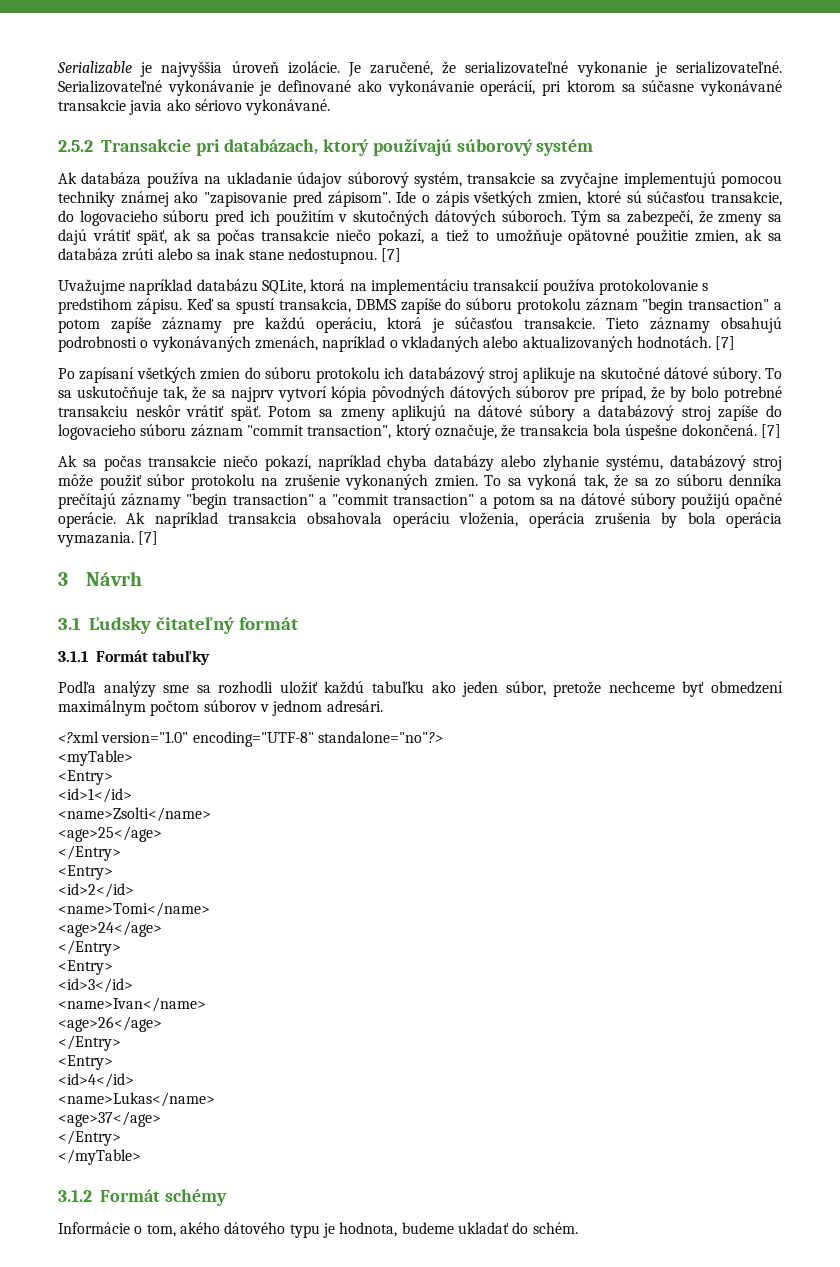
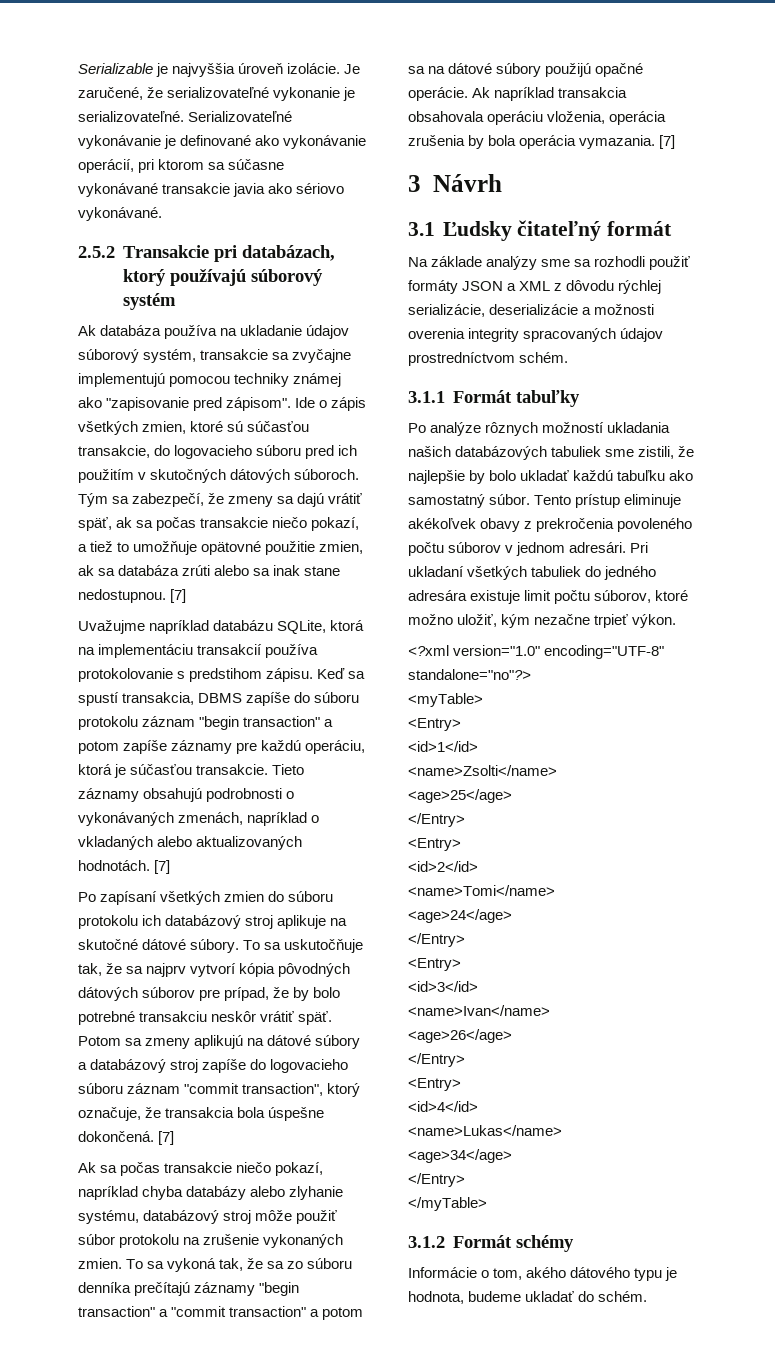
+ Na základe analýzy sme sa rozhodli použiť formáty JSON a XML z dôvodu rýchlej serializácie, deserializácie a možnosti overenia integrity spracovaných údajov prostredníctvom schém.
  3.1.1 Formát tabuľky
- Podľa analýzy sme sa rozhodli uložiť každú tabuľku ako jeden súbor, pretože nechceme byť obmedzení maximálnym počtom súborov v jednom adresári.
+ Po analýze rôznych možností ukladania našich databázových tabuliek sme zistili, že najlepšie by bolo ukladať každú tabuľku ako samostatný súbor. Tento prístup eliminuje akékoľvek obavy z prekročenia povoleného počtu súborov v jednom adresári. Pri ukladaní všetkých tabuliek do jedného adresára existuje limit počtu súborov, ktoré možno uložiť, kým nezačne trpieť výkon.
- <age>37</age>
+ <age>34</age>

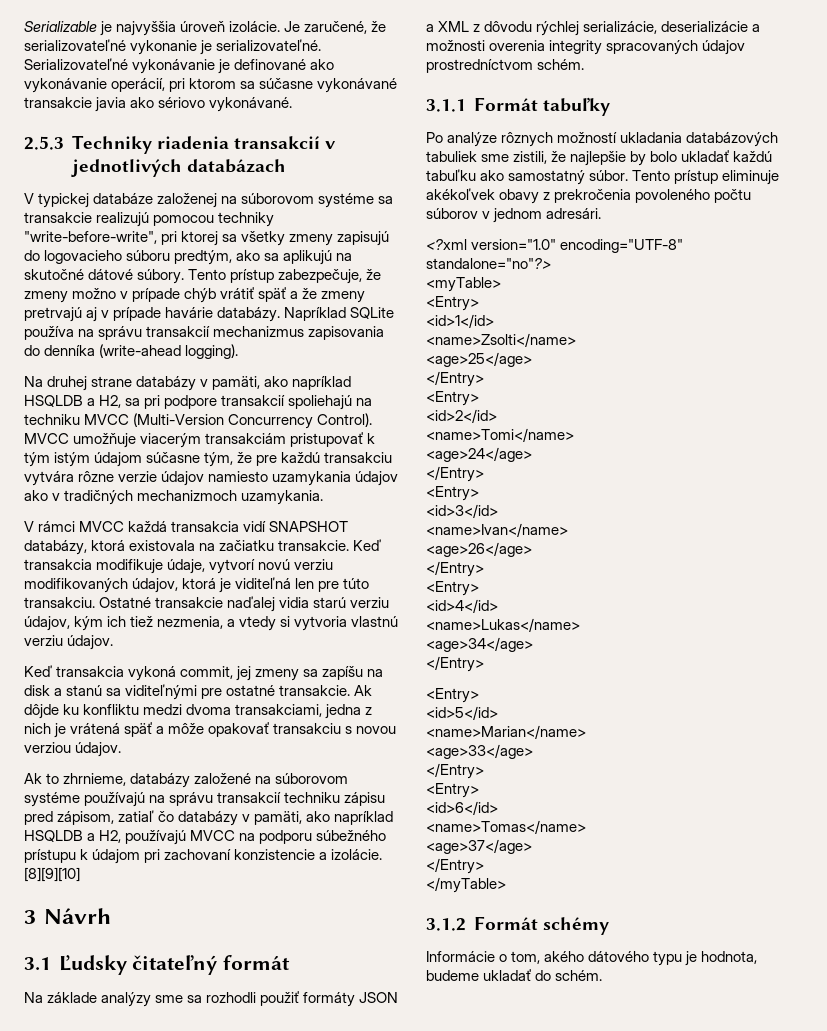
- 2.5.2 Transakcie pri databázach, ktorý používajú súborový systém
- Ak databáza používa na ukladanie údajov súborový systém, transakcie sa zvyčajne implementujú pomocou techniky známej ako "zapisovanie pred zápisom". Ide o zápis všetkých zmien, ktoré sú súčasťou transakcie, do logovacieho súboru pred ich použitím v skutočných dátových súboroch. Tým sa zabezpečí, že zmeny sa dajú vrátiť späť, ak sa počas transakcie niečo pokazí, a tiež to umožňuje opätovné použitie zmien, ak sa databáza zrúti alebo sa inak stane nedostupnou. [7]
- Uvažujme napríklad databázu SQLite, ktorá na implementáciu transakcií používa protokolovanie s predstihom zápisu. Keď sa spustí transakcia, DBMS zapíše do súboru protokolu záznam "begin transaction" a potom zapíše záznamy pre každú operáciu, ktorá je súčasťou transakcie. Tieto záznamy obsahujú podrobnosti o vykonávaných zmenách, napríklad o vkladaných alebo aktualizovaných hodnotách. [7]
- Po zapísaní všetkých zmien do súboru protokolu ich databázový stroj aplikuje na skutočné dátové súbory. To sa uskutočňuje tak, že sa najprv vytvorí kópia pôvodných dátových súborov pre prípad, že by bolo potrebné transakciu neskôr vrátiť späť. Potom sa zmeny aplikujú na dátové súbory a databázový stroj zapíše do logovacieho súboru záznam "commit transaction", ktorý označuje, že transakcia bola úspešne dokončená. [7]
- Ak sa počas transakcie niečo pokazí, napríklad chyba databázy alebo zlyhanie systému, databázový stroj môže použiť súbor protokolu na zrušenie vykonaných zmien. To sa vykoná tak, že sa zo súboru denníka prečítajú záznamy "begin transaction" a "commit transaction" a potom sa na dátové súbory použijú opačné operácie. Ak napríklad transakcia obsahovala operáciu vloženia, operácia zrušenia by bola operácia vymazania. [7]
+ 2.5.3 Techniky riadenia transakcií v jednotlivých databázach
+ V typickej databáze založenej na súborovom systéme sa transakcie realizujú pomocou techniky "write-before-write", pri ktorej sa všetky zmeny zapisujú do logovacieho súboru predtým, ako sa aplikujú na skutočné dátové súbory. Tento prístup zabezpečuje, že zmeny možno v prípade chýb vrátiť späť a že zmeny pretrvajú aj v prípade havárie databázy. Napríklad SQLite používa na správu transakcií mechanizmus zapisovania do denníka (write-ahead logging).
+ Na druhej strane databázy v pamäti, ako napríklad HSQLDB a H2, sa pri podpore transakcií spoliehajú na techniku MVCC (Multi-Version Concurrency Control). MVCC umožňuje viacerým transakciám pristupovať k tým istým údajom súčasne tým, že pre každú transakciu vytvára rôzne verzie údajov namiesto uzamykania údajov ako v tradičných mechanizmoch uzamykania.
+ V rámci MVCC každá transakcia vidí SNAPSHOT databázy, ktorá existovala na začiatku transakcie. Keď transakcia modifikuje údaje, vytvorí novú verziu modifikovaných údajov, ktorá je viditeľná len pre túto transakciu. Ostatné transakcie naďalej vidia starú verziu údajov, kým ich tiež nezmenia, a vtedy si vytvoria vlastnú verziu údajov.
+ Keď transakcia vykoná commit, jej zmeny sa zapíšu na disk a stanú sa viditeľnými pre ostatné transakcie. Ak dôjde ku konfliktu medzi dvoma transakciami, jedna z nich je vrátená späť a môže opakovať transakciu s novou verziou údajov.
+ Ak to zhrnieme, databázy založené na súborovom systéme používajú na správu transakcií techniku zápisu pred zápisom, zatiaľ čo databázy v pamäti, ako napríklad HSQLDB a H2, používajú MVCC na podporu súbežného prístupu k údajom pri zachovaní konzistencie a izolácie. [8][9][10]
- Po analýze rôznych možností ukladania našich databázových tabuliek sme zistili, že najlepšie by bolo ukladať každú tabuľku ako samostatný súbor.
+ Po analýze rôznych možností ukladania databázových tabuliek sme zistili, že najlepšie by bolo ukladať každú tabuľku ako samostatný súbor.
- Pri ukladaní všetkých tabuliek do jedného adresára existuje limit počtu súborov, ktoré možno uložiť, kým nezačne trpieť výkon.
  <age>34</age>
+ </Entry>
+ <Entry>
+ <id>5</id>
+ <name>Marian</name>
+ <age>33</age>
+ </Entry>
+ <Entry>
+ <id>6</id>
+ <name>Tomas</name>
+ <age>37</age>

